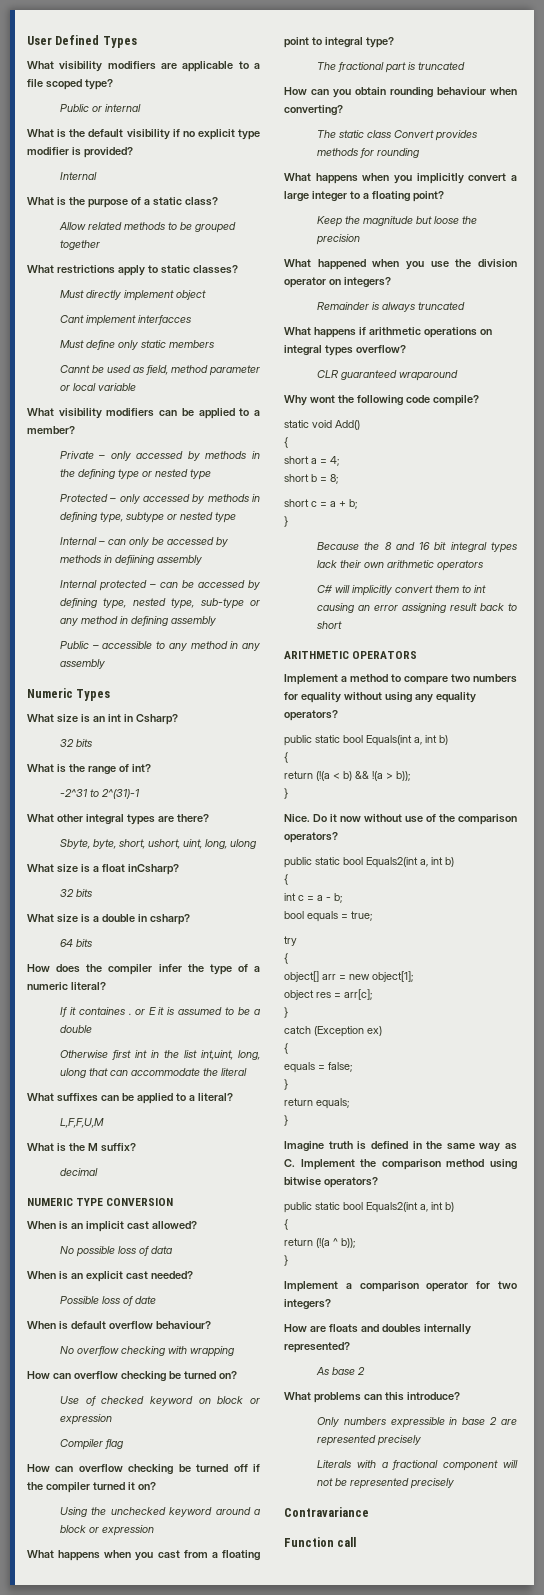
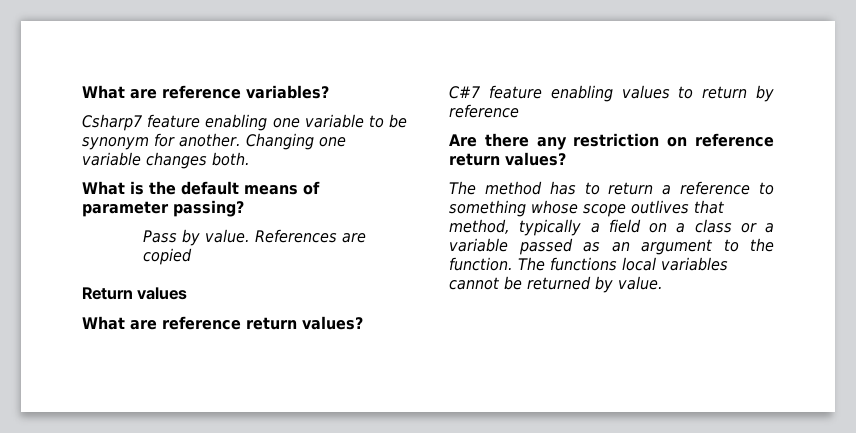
- User Defined Types
- What visibility modifiers are applicable to a file scoped type?
- Public or internal
- What is the default visibility if no explicit type modifier is provided?
- Internal
- What is the purpose of a static class?
- Allow related methods to be grouped together
- What restrictions apply to static classes?
- Must directly implement object
- Cant implement interfacces
- Must define only static members
- Cannt be used as field, method parameter or local variable
- What visibility modifiers can be applied to a member?
- Private – only accessed by methods in the defining type or nested type
- Protected – only accessed by methods in defining type, subtype or nested type
- Internal – can only be accessed by methods in defiining assembly
- Internal protected – can be accessed by defining type, nested type, sub-type or any method in defining assembly
- Public – accessible to any method in any assembly
- Numeric Types
- What size is an int in Csharp?
- 32 bits
- What is the range of int?
- -2^31 to 2^(31)-1
- What other integral types are there?
- Sbyte, byte, short, ushort, uint, long, ulong
- What size is a float inCsharp?
- 32 bits
- What size is a double in csharp?
- 64 bits
- How does the compiler infer the type of a numeric literal?
- If it containes . or E it is assumed to be a double
- Otherwise first int in the list int,uint, long, ulong that can accommodate the literal
- What suffixes can be applied to a literal?
- L,F,F,U,M
- What is the M suffix?
- decimal
- NUMERIC TYPE CONVERSION
- When is an implicit cast allowed?
- No possible loss of data
- When is an explicit cast needed?
- Possible loss of date
- When is default overflow behaviour?
- No overflow checking with wrapping
- How can overflow checking be turned on?
- Use of checked keyword on block or expression
- Compiler flag
- How can overflow checking be turned off if the compiler turned it on?
- Using the unchecked keyword around a block or expression
- What happens when you cast from a floating point to integral type?
- The fractional part is truncated
- How can you obtain rounding behaviour when converting?
- The static class Convert provides methods for rounding
- What happens when you implicitly convert a large integer to a floating point?
- Keep the magnitude but loose the precision
- What happened when you use the division operator on integers?
- Remainder is always truncated
- What happens if arithmetic operations on integral types overflow?
- CLR guaranteed wraparound
- Why wont the following code compile?
- static void Add()
- {
- short a = 4;
- short b = 8;
- short c = a + b;
- }
- Because the 8 and 16 bit integral types lack their own arithmetic operators
- C# will implicitly convert them to int causing an error assigning result back to short
- ARITHMETIC OPERATORS
- Implement a method to compare two numbers for equality without using any equality operators?
- public static bool Equals(int a, int b)
- {
- return (!(a < b) && !(a > b));
- }
- Nice. Do it now without use of the comparison operators?
- public static bool Equals2(int a, int b)
- {
- int c = a - b;
- bool equals = true;
- try
- {
- object[] arr = new object[1];
- object res = arr[c];
- }
- catch (Exception ex)
- {
- equals = false;
- }
- return equals;
- }
- Imagine truth is defined in the same way as C. Implement the comparison method using bitwise operators?
- public static bool Equals2(int a, int b)
- {
- return (!(a ^ b));
- }
- Implement a comparison operator for two integers?
- How are floats and doubles internally represented?
- As base 2
- What problems can this introduce?
- Only numbers expressible in base 2 are represented precisely
- Literals with a fractional component will not be represented precisely
- Contravariance
- Function call
+ What are reference variables?
+ Csharp7 feature enabling one variable to be synonym for another. Changing one variable changes both.
+ What is the default means of parameter passing?
+ Pass by value. References are copied
+ Return values
+ What are reference return values?
+ C#7 feature enabling values to return by reference
+ Are there any restriction on reference return values?
+ The method has to return a reference to something whose scope outlives that method, typically a field on a class or a variable passed as an argument to the function. The functions local variables cannot be returned by value.

